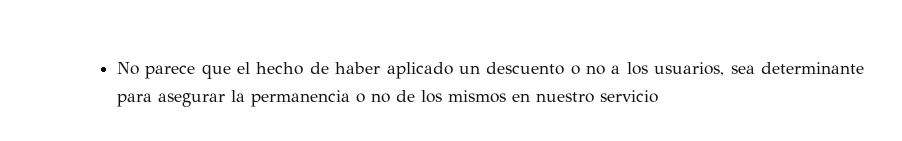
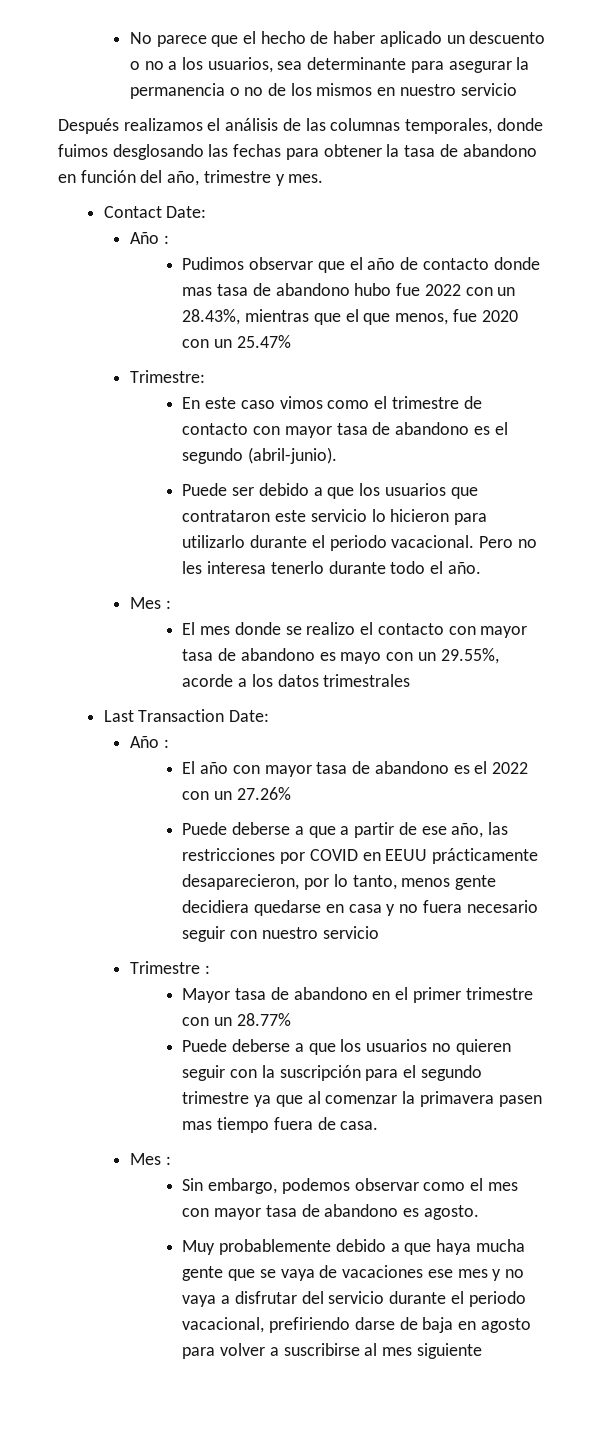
+ Después realizamos el análisis de las columnas temporales, donde fuimos desglosando las fechas para obtener la tasa de abandono en función del año, trimestre y mes.
+ Contact Date:
+ Año :
+ Pudimos observar que el año de contacto donde mas tasa de abandono hubo fue 2022 con un 28.43%, mientras que el que menos, fue 2020 con un 25.47%
+ Trimestre:
+ En este caso vimos como el trimestre de contacto con mayor tasa de abandono es el segundo (abril-junio).
+ Puede ser debido a que los usuarios que contrataron este servicio lo hicieron para utilizarlo durante el periodo vacacional. Pero no les interesa tenerlo durante todo el año.
+ Mes :
+ El mes donde se realizo el contacto con mayor tasa de abandono es mayo con un 29.55%, acorde a los datos trimestrales
+ Last Transaction Date:
+ Año :
+ El año con mayor tasa de abandono es el 2022 con un 27.26%
+ Puede deberse a que a partir de ese año, las restricciones por COVID en EEUU prácticamente desaparecieron, por lo tanto, menos gente decidiera quedarse en casa y no fuera necesario seguir con nuestro servicio
+ Trimestre :
+ Mayor tasa de abandono en el primer trimestre con un 28.77%
+ Puede deberse a que los usuarios no quieren seguir con la suscripción para el segundo trimestre ya que al comenzar la primavera pasen mas tiempo fuera de casa.
+ Mes :
+ Sin embargo, podemos observar como el mes con mayor tasa de abandono es agosto.
+ Muy probablemente debido a que haya mucha gente que se vaya de vacaciones ese mes y no vaya a disfrutar del servicio durante el periodo vacacional, prefiriendo darse de baja en agosto para volver a suscribirse al mes siguiente

